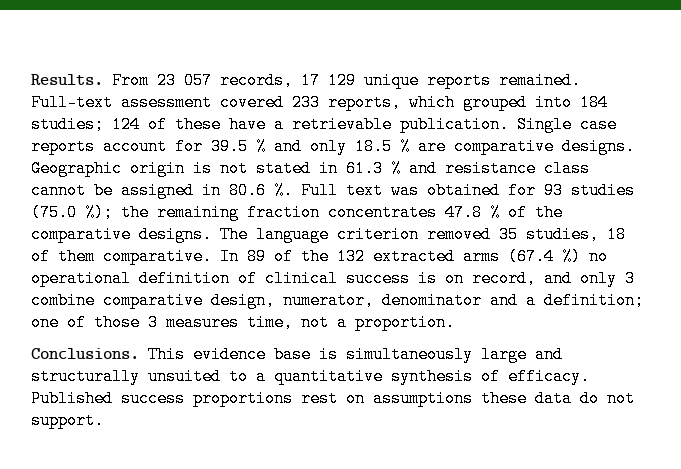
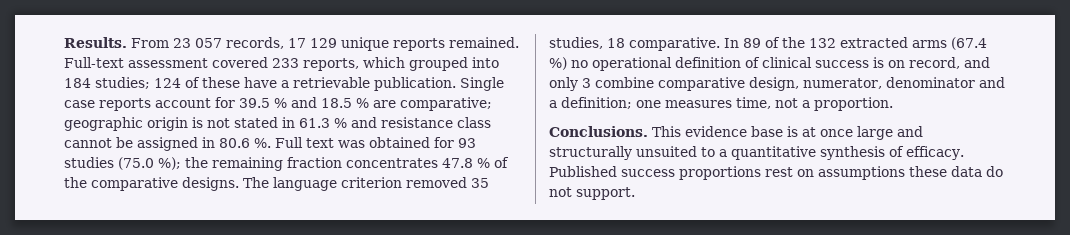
- Single case reports account for 39.5 % and only 18.5 % are comparative designs. Geographic origin is not stated in 61.3 % and resistance class cannot be assigned in 80.6 %.
+ Single case reports account for 39.5 % and 18.5 % are comparative; geographic origin is not stated in 61.3 % and resistance class cannot be assigned in 80.6 %.
- The language criterion removed 35 studies, 18 of them comparative.
+ The language criterion removed 35 studies, 18 comparative.
- In 89 of the 132 extracted arms (67.4 %) no operational definition of clinical success is on record, and only 3 combine comparative design, numerator, denominator and a definition; one of those 3 measures time, not a proportion.
+ In 89 of the 132 extracted arms (67.4 %) no operational definition of clinical success is on record, and only 3 combine comparative design, numerator, denominator and a definition; one measures time, not a proportion.
- This evidence base is simultaneously large and structurally unsuited to a quantitative synthesis of efficacy.
+ This evidence base is at once large and structurally unsuited to a quantitative synthesis of efficacy.

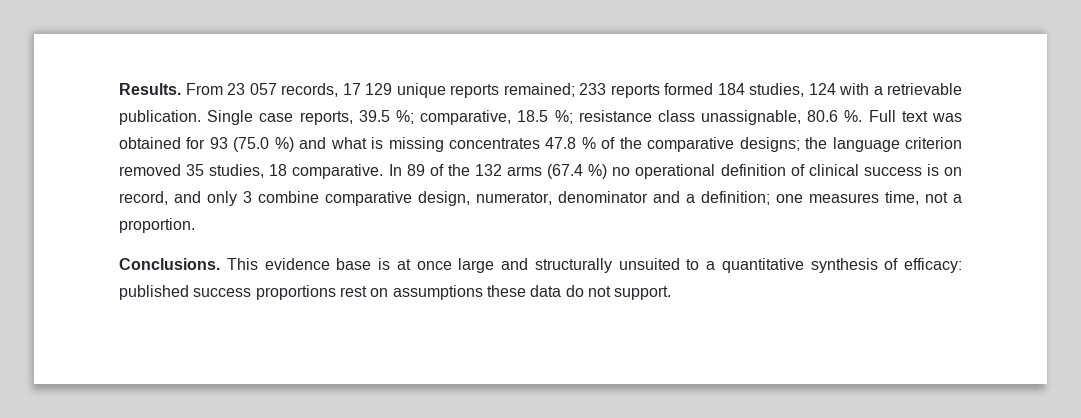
- From 23 057 records, 17 129 unique reports remained. Full-text assessment covered 233 reports, which grouped into 184 studies; 124 of these have a retrievable publication.
+ From 23 057 records, 17 129 unique reports remained; 233 reports formed 184 studies, 124 with a retrievable publication.
- Single case reports account for 39.5 % and 18.5 % are comparative; geographic origin is not stated in 61.3 % and resistance class cannot be assigned in 80.6 %.
+ Single case reports, 39.5 %; comparative, 18.5 %; resistance class unassignable, 80.6 %.
- Full text was obtained for 93 studies (75.0 %); the remaining fraction concentrates 47.8 % of the comparative designs. The language criterion removed 35 studies, 18 comparative.
+ Full text was obtained for 93 (75.0 %) and what is missing concentrates 47.8 % of the comparative designs; the language criterion removed 35 studies, 18 comparative.
- In 89 of the 132 extracted arms (67.4 %) no operational definition of clinical success is on record, and only 3 combine comparative design, numerator, denominator and a definition; one measures time, not a proportion.
+ In 89 of the 132 arms (67.4 %) no operational definition of clinical success is on record, and only 3 combine comparative design, numerator, denominator and a definition; one measures time, not a proportion.
- This evidence base is at once large and structurally unsuited to a quantitative synthesis of efficacy. Published success proportions rest on assumptions these data do not support.
+ This evidence base is at once large and structurally unsuited to a quantitative synthesis of efficacy: published success proportions rest on assumptions these data do not support.

